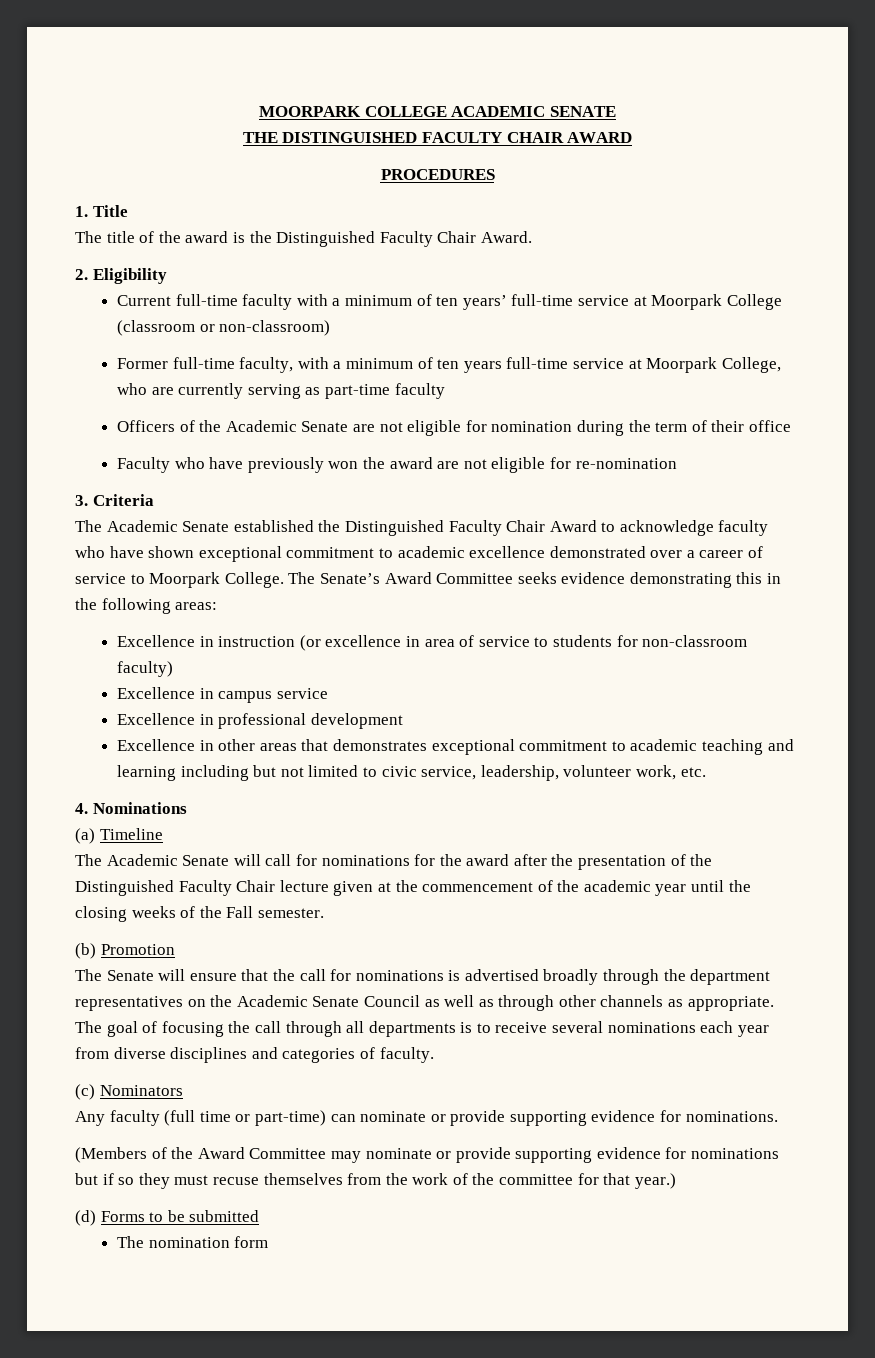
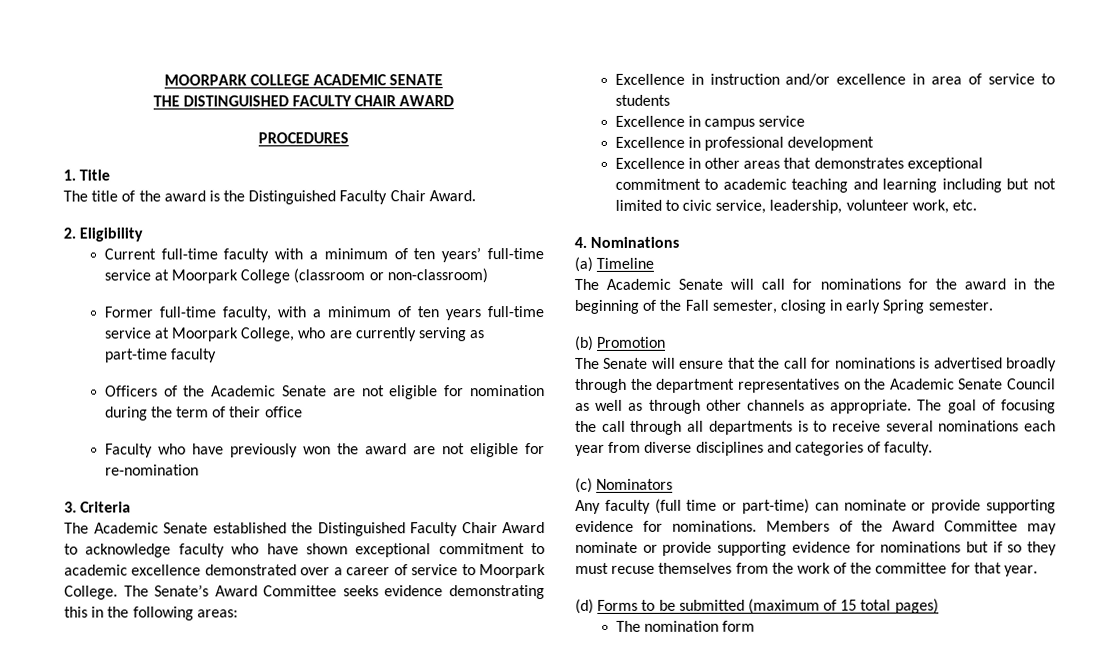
- Excellence in instruction (or excellence in area of service to students for non-classroom faculty)
+ Excellence in instruction and/or excellence in area of service to students
- The Academic Senate will call for nominations for the award after the presentation of the Distinguished Faculty Chair lecture given at the commencement of the academic year until the closing weeks of the Fall semester.
+ The Academic Senate will call for nominations for the award in the beginning of the Fall semester, closing in early Spring semester.
- Any faculty (full time or part-time) can nominate or provide supporting evidence for nominations.
- (Members of the Award Committee may nominate or provide supporting evidence for nominations but if so they must recuse themselves from the work of the committee for that year.)
+ Any faculty (full time or part-time) can nominate or provide supporting evidence for nominations. Members of the Award Committee may nominate or provide supporting evidence for nominations but if so they must recuse themselves from the work of the committee for that year.
- (d) Forms to be submitted
+ (d) Forms to be submitted (maximum of 15 total pages)

